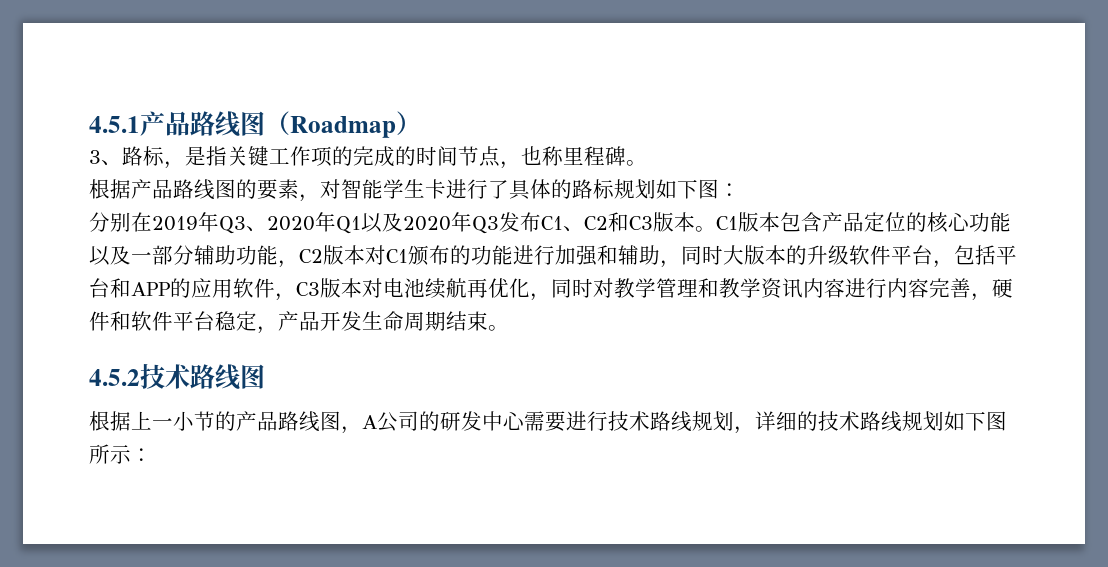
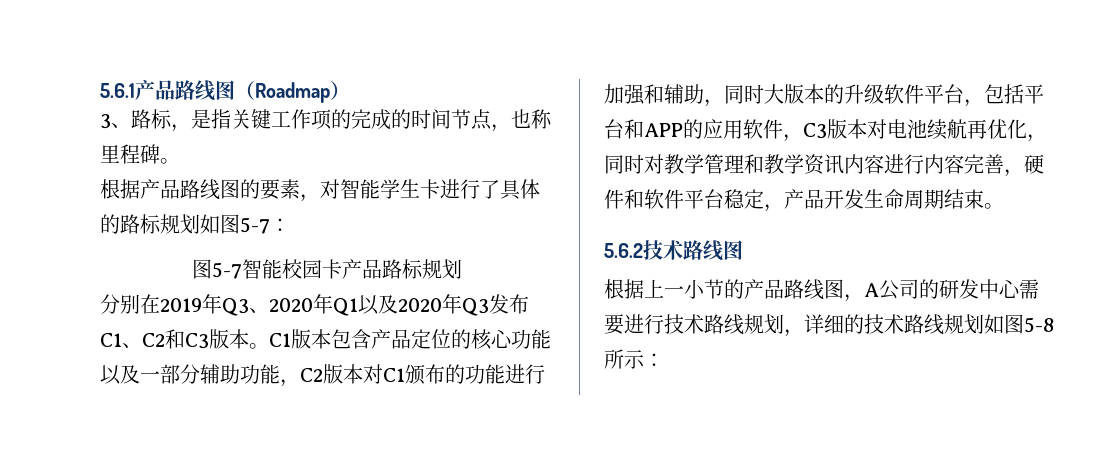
- 4.5.1产品路线图（Roadmap）
+ 5.6.1产品路线图（Roadmap）
- 根据产品路线图的要素，对智能学生卡进行了具体的路标规划如下图：
+ 根据产品路线图的要素，对智能学生卡进行了具体的路标规划如图5-7：
+ 图5-7智能校园卡产品路标规划
- 4.5.2技术路线图
+ 5.6.2技术路线图
- 根据上一小节的产品路线图，A公司的研发中心需要进行技术路线规划，详细的技术路线规划如下图所示：
+ 根据上一小节的产品路线图，A公司的研发中心需要进行技术路线规划，详细的技术路线规划如图5-8所示：

